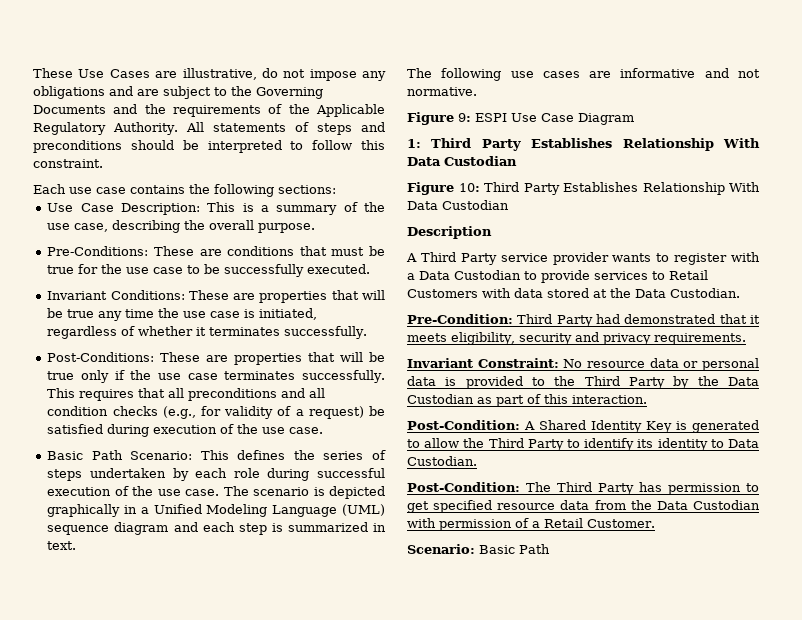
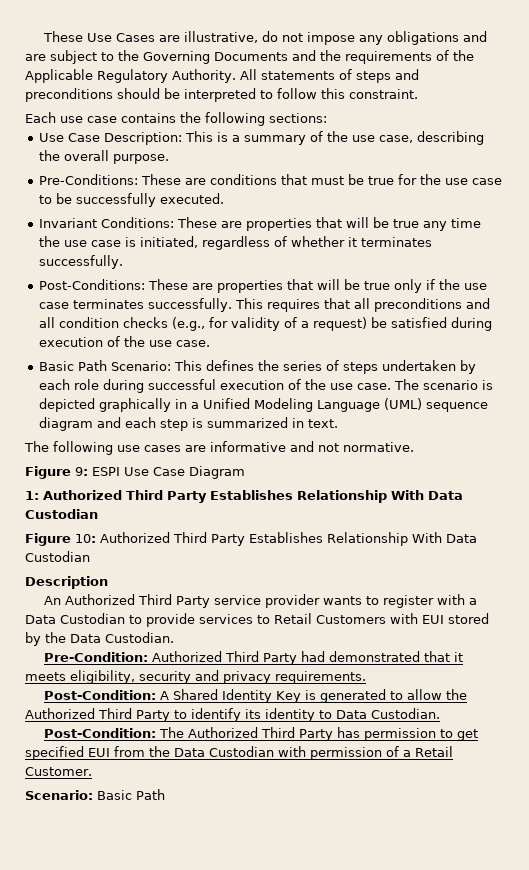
- 1: Third Party Establishes Relationship With Data Custodian
+ 1: Authorized Third Party Establishes Relationship With Data Custodian
- Figure 10: Third Party Establishes Relationship With Data Custodian
+ Figure 10: Authorized Third Party Establishes Relationship With Data Custodian
- A Third Party service provider wants to register with a Data Custodian to provide services to Retail Customers with data stored at the Data Custodian.
+ An Authorized Third Party service provider wants to register with a Data Custodian to provide services to Retail Customers with EUI stored by the Data Custodian.
- Pre-Condition: Third Party had demonstrated that it meets eligibility, security and privacy requirements.
+ Pre-Condition: Authorized Third Party had demonstrated that it meets eligibility, security and privacy requirements.
- Invariant Constraint: No resource data or personal data is provided to the Third Party by the Data Custodian as part of this interaction.
- Post-Condition: A Shared Identity Key is generated to allow the Third Party to identify its identity to Data Custodian.
+ Post-Condition: A Shared Identity Key is generated to allow the Authorized Third Party to identify its identity to Data Custodian.
- Post-Condition: The Third Party has permission to get specified resource data from the Data Custodian with permission of a Retail Customer.
+ Post-Condition: The Authorized Third Party has permission to get specified EUI from the Data Custodian with permission of a Retail Customer.

